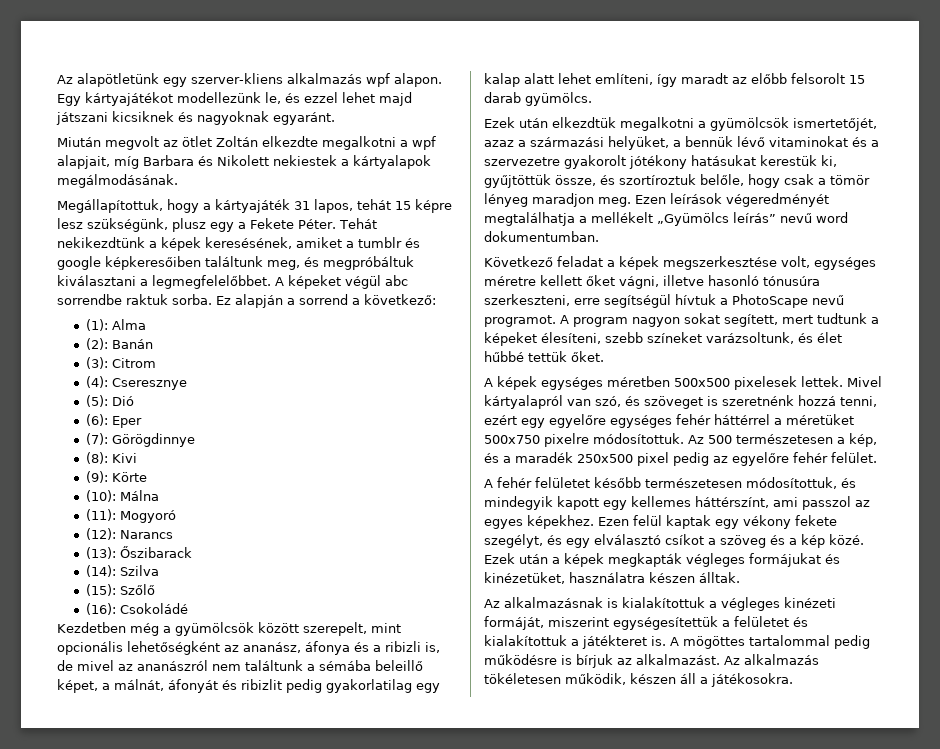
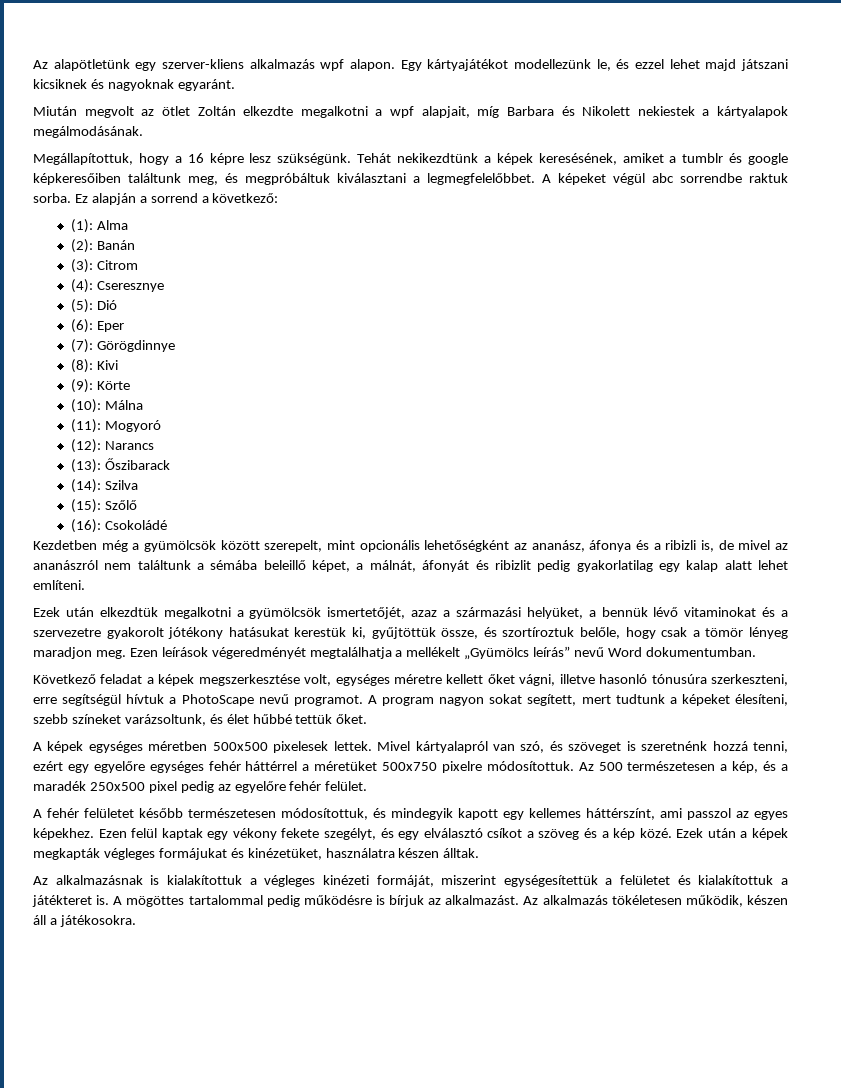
- Megállapítottuk, hogy a kártyajáték 31 lapos, tehát 15 képre lesz szükségünk, plusz egy a Fekete Péter.
+ Megállapítottuk, hogy a 16 képre lesz szükségünk.
- Kezdetben még a gyümölcsök között szerepelt, mint opcionális lehetőségként az ananász, áfonya és a ribizli is, de mivel az ananászról nem találtunk a sémába beleillő képet, a málnát, áfonyát és ribizlit pedig gyakorlatilag egy kalap alatt lehet említeni, így maradt az előbb felsorolt 15 darab gyümölcs.
+ Kezdetben még a gyümölcsök között szerepelt, mint opcionális lehetőségként az ananász, áfonya és a ribizli is, de mivel az ananászról nem találtunk a sémába beleillő képet, a málnát, áfonyát és ribizlit pedig gyakorlatilag egy kalap alatt lehet említeni.
- Ezen leírások végeredményét megtalálhatja a mellékelt „Gyümölcs leírás” nevű word dokumentumban.
+ Ezen leírások végeredményét megtalálhatja a mellékelt „Gyümölcs leírás” nevű Word dokumentumban.

